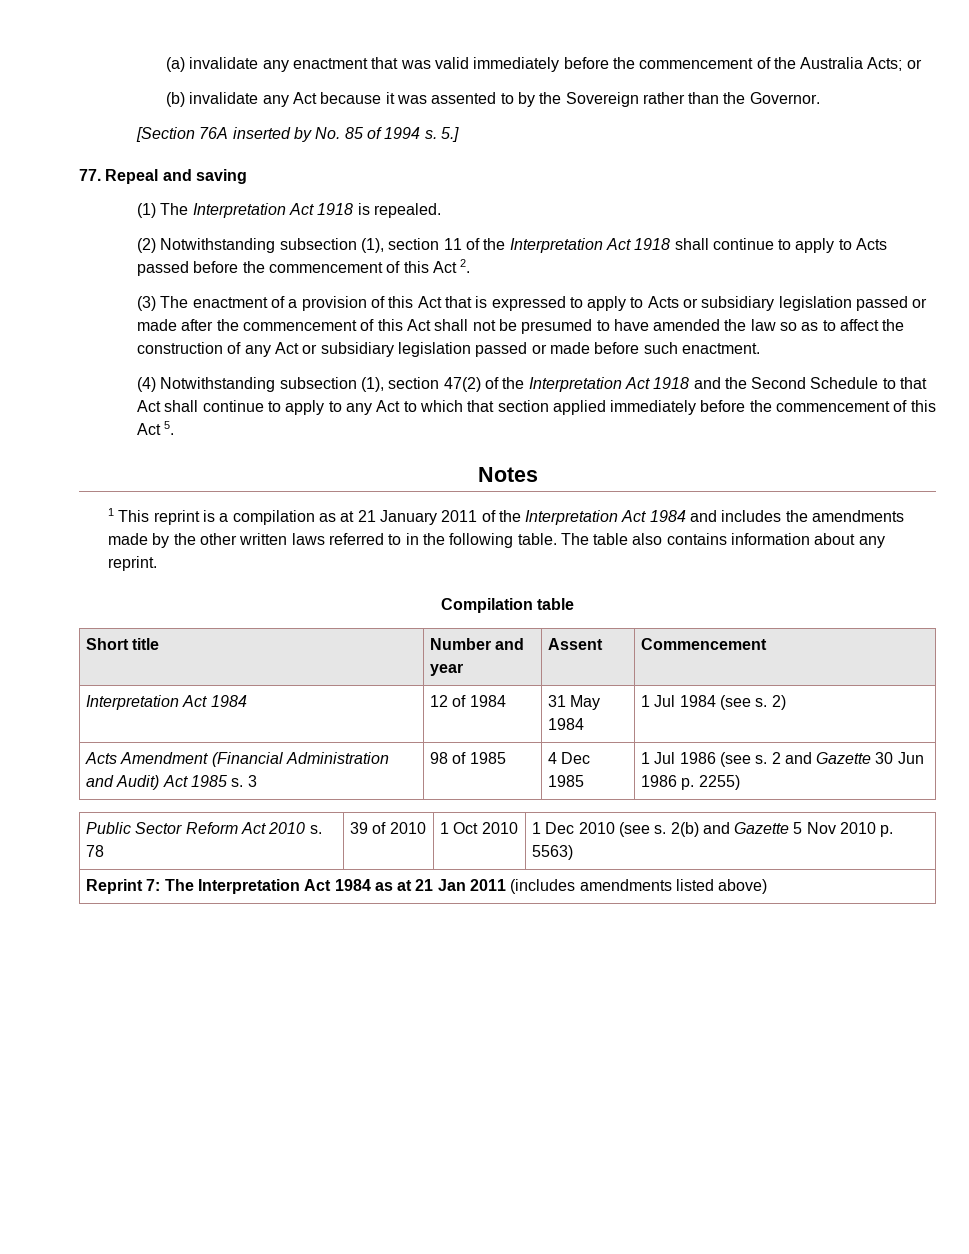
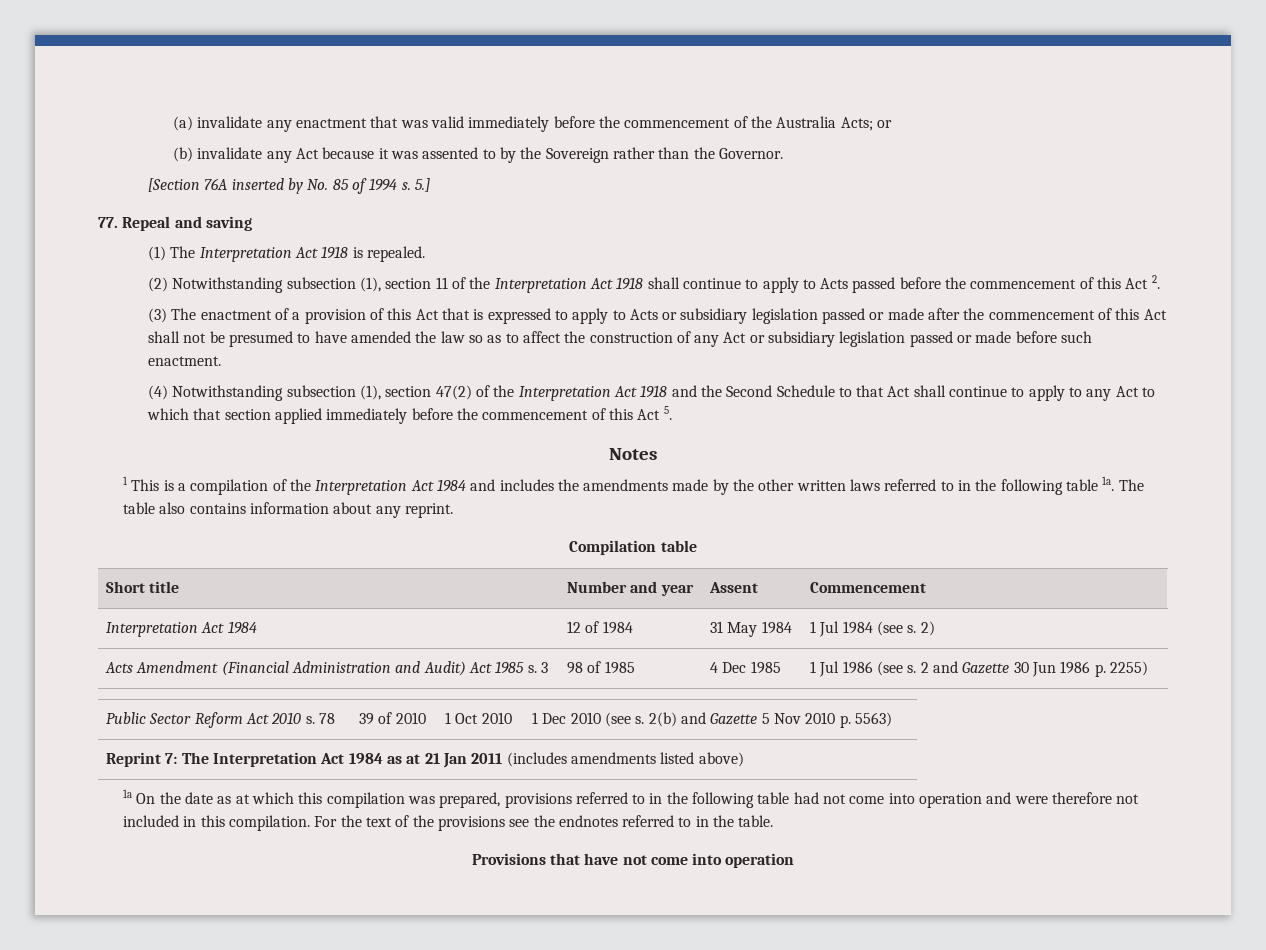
- 1 This reprint is a compilation as at 21 January 2011 of the Interpretation Act 1984 and includes the amendments made by the other written laws referred to in the following table.
+ 1 This is a compilation of the Interpretation Act 1984 and includes the amendments made by the other written laws referred to in the following table 1a.
+ 1a On the date as at which this compilation was prepared, provisions referred to in the following table had not come into operation and were therefore not included in this compilation. For the text of the provisions see the endnotes referred to in the table.
+ Provisions that have not come into operation

